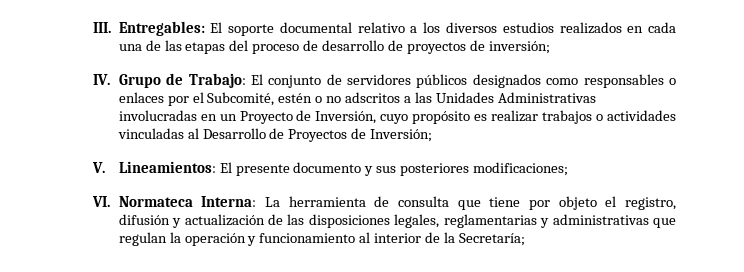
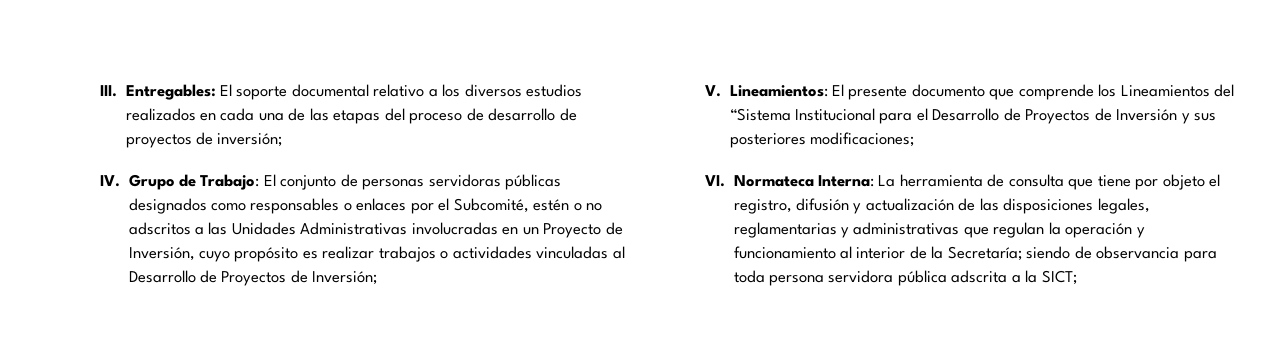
- IV. Grupo de Trabajo: El conjunto de servidores públicos designados como responsables o enlaces por el Subcomité, estén o no adscritos a las Unidades Administrativas involucradas en un Proyecto de Inversión, cuyo propósito es realizar trabajos o actividades vinculadas al Desarrollo de Proyectos de Inversión;
+ IV. Grupo de Trabajo: El conjunto de personas servidoras públicas designados como responsables o enlaces por el Subcomité, estén o no adscritos a las Unidades Administrativas involucradas en un Proyecto de Inversión, cuyo propósito es realizar trabajos o actividades vinculadas al Desarrollo de Proyectos de Inversión;
- V. Lineamientos: El presente documento y sus posteriores modificaciones;
+ V. Lineamientos: El presente documento que comprende los Lineamientos del “Sistema Institucional para el Desarrollo de Proyectos de Inversión y sus posteriores modificaciones;
- VI. Normateca Interna: La herramienta de consulta que tiene por objeto el registro, difusión y actualización de las disposiciones legales, reglamentarias y administrativas que regulan la operación y funcionamiento al interior de la Secretaría;
+ VI. Normateca Interna: La herramienta de consulta que tiene por objeto el registro, difusión y actualización de las disposiciones legales, reglamentarias y administrativas que regulan la operación y funcionamiento al interior de la Secretaría; siendo de observancia para toda persona servidora pública adscrita a la SICT;

